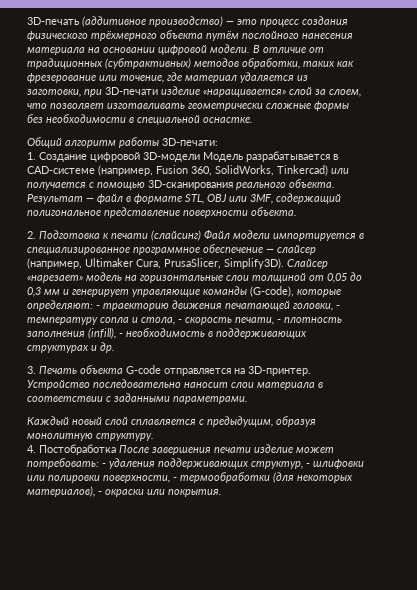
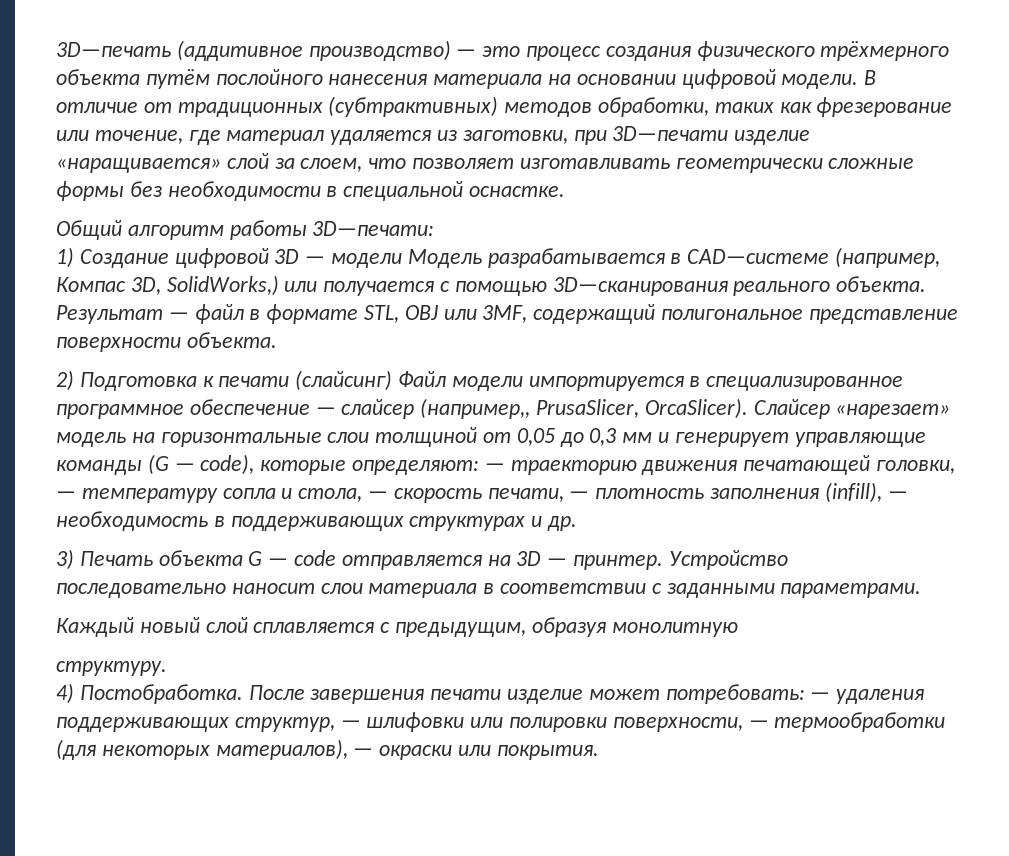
- 3D-печать (аддитивное производство) — это процесс создания физического трёхмерного объекта путём послойного нанесения материала на основании цифровой модели.
+ 3D—печать (аддитивное производство) — это процесс создания физического трёхмерного объекта путём послойного нанесения материала на основании цифровой модели.
- В отличие от традиционных (субтрактивных) методов обработки, таких как фрезерование или точение, где материал удаляется из заготовки, при 3D-печати изделие «наращивается» слой за слоем, что позволяет изготавливать геометрически сложные формы без необходимости в специальной оснастке.
+ В отличие от традиционных (субтрактивных) методов обработки, таких как фрезерование или точение, где материал удаляется из заготовки, при 3D—печати изделие «наращивается» слой за слоем, что позволяет изготавливать геометрически сложные формы без необходимости в специальной оснастке.
- Общий алгоритм работы 3D-печати:
- 1. Создание цифровой 3D-модели Модель разрабатывается в CAD-системе (например, Fusion 360, SolidWorks, Tinkercad) или получается с помощью 3D-сканирования реального объекта.
+ Общий алгоритм работы 3D—печати:
+ 1) Создание цифровой 3D — модели Модель разрабатывается в CAD—системе (например, Компас 3D, SolidWorks,) или получается с помощью 3D—сканирования реального объекта.
- 2. Подготовка к печати (слайсинг) Файл модели импортируется в специализированное программное обеспечение — слайсер (например, Ultimaker Cura, PrusaSlicer, Simplify3D).
+ 2) Подготовка к печати (слайсинг) Файл модели импортируется в специализированное программное обеспечение — слайсер (например,, PrusaSlicer, OrcaSlicer).
- Слайсер «нарезает» модель на горизонтальные слои толщиной от 0,05 до 0,3 мм и генерирует управляющие команды (G-code), которые определяют: - траекторию движения печатающей головки, - температуру сопла и стола, - скорость печати, - плотность заполнения (infill), - необходимость в поддерживающих структурах и др.
+ Слайсер «нарезает» модель на горизонтальные слои толщиной от 0,05 до 0,3 мм и генерирует управляющие команды (G — code), которые определяют: — траекторию движения печатающей головки, — температуру сопла и стола, — скорость печати, — плотность заполнения (infill), — необходимость в поддерживающих структурах и др.
- 3. Печать объекта G-code отправляется на 3D-принтер.
+ 3) Печать объекта G — code отправляется на 3D — принтер.
- Каждый новый слой сплавляется с предыдущим, образуя монолитную структуру.
+ Каждый новый слой сплавляется с предыдущим, образуя монолитную
+ структуру.
- 4. Постобработка После завершения печати изделие может потребовать: - удаления поддерживающих структур, - шлифовки или полировки поверхности, - термообработки (для некоторых материалов), - окраски или покрытия.
+ 4) Постобработка. После завершения печати изделие может потребовать: — удаления поддерживающих структур, — шлифовки или полировки поверхности, — термообработки (для некоторых материалов), — окраски или покрытия.

